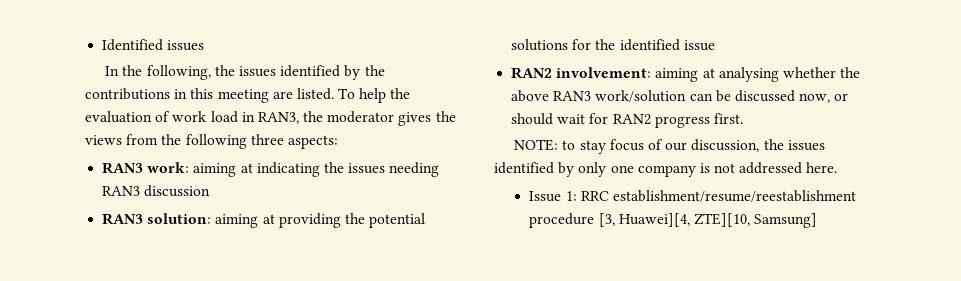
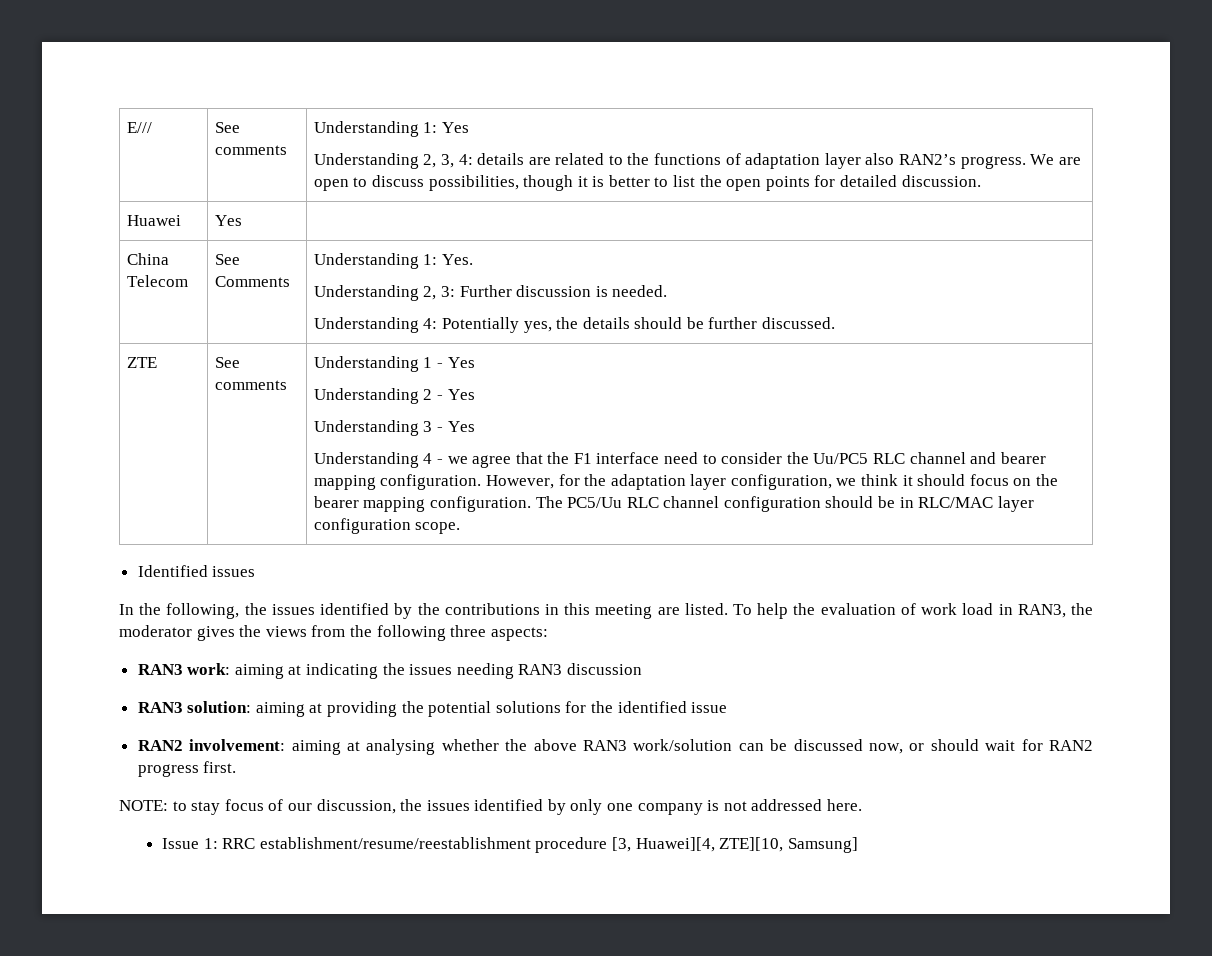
+ E/// | See comments | Understanding 1: Yes
+ Understanding 2, 3, 4: details are related to the functions of adaptation layer also RAN2’s progress. We are open to discuss possibilities, though it is better to list the open points for detailed discussion.
+ Huawei | Yes |
+ China Telecom | See Comments | Understanding 1: Yes.
+ Understanding 2, 3: Further discussion is needed.
+ Understanding 4: Potentially yes, the details should be further discussed.
+ ZTE | See comments | Understanding 1 - Yes
+ Understanding 2 - Yes
+ Understanding 3 - Yes
+ Understanding 4 - we agree that the F1 interface need to consider the Uu/PC5 RLC channel and bearer mapping configuration. However, for the adaptation layer configuration, we think it should focus on the bearer mapping configuration. The PC5/Uu RLC channel configuration should be in RLC/MAC layer configuration scope.

